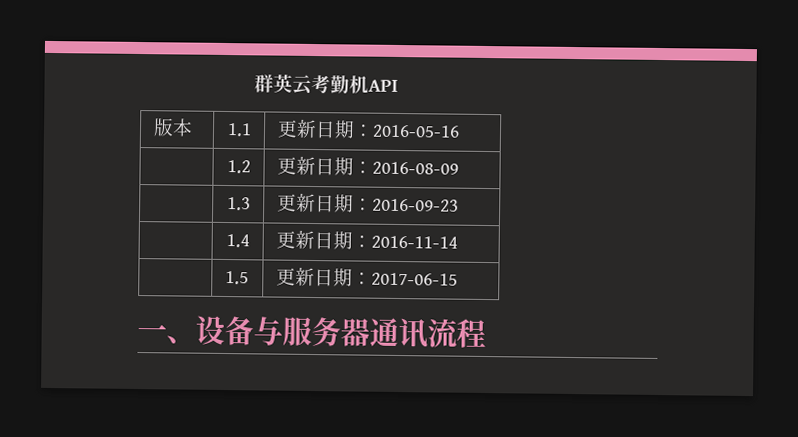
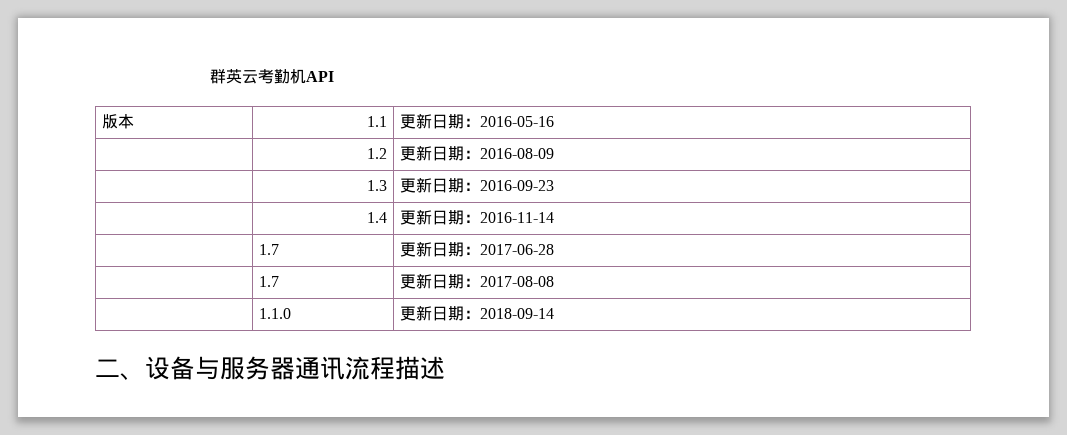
- | 1.5 | 更新日期：2017-06-15
- 一、设备与服务器通讯流程
+ | 1.7 | 更新日期：2017-06-28
+ | 1.7 | 更新日期：2017-08-08
+ | 1.1.0 | 更新日期：2018-09-14
+ 二、设备与服务器通讯流程描述

